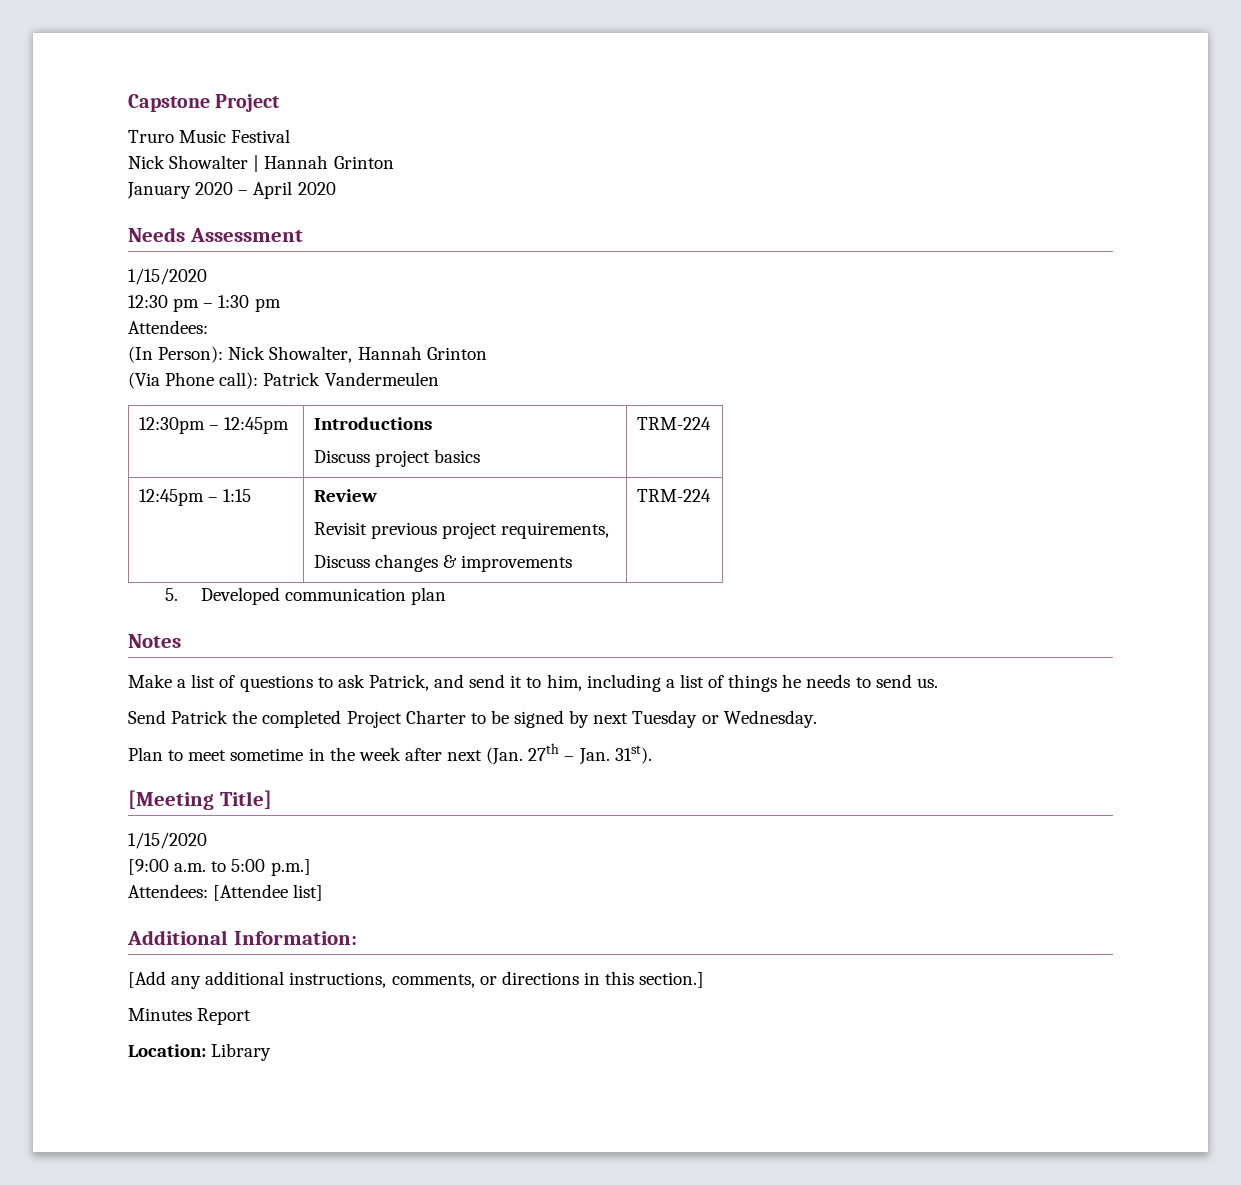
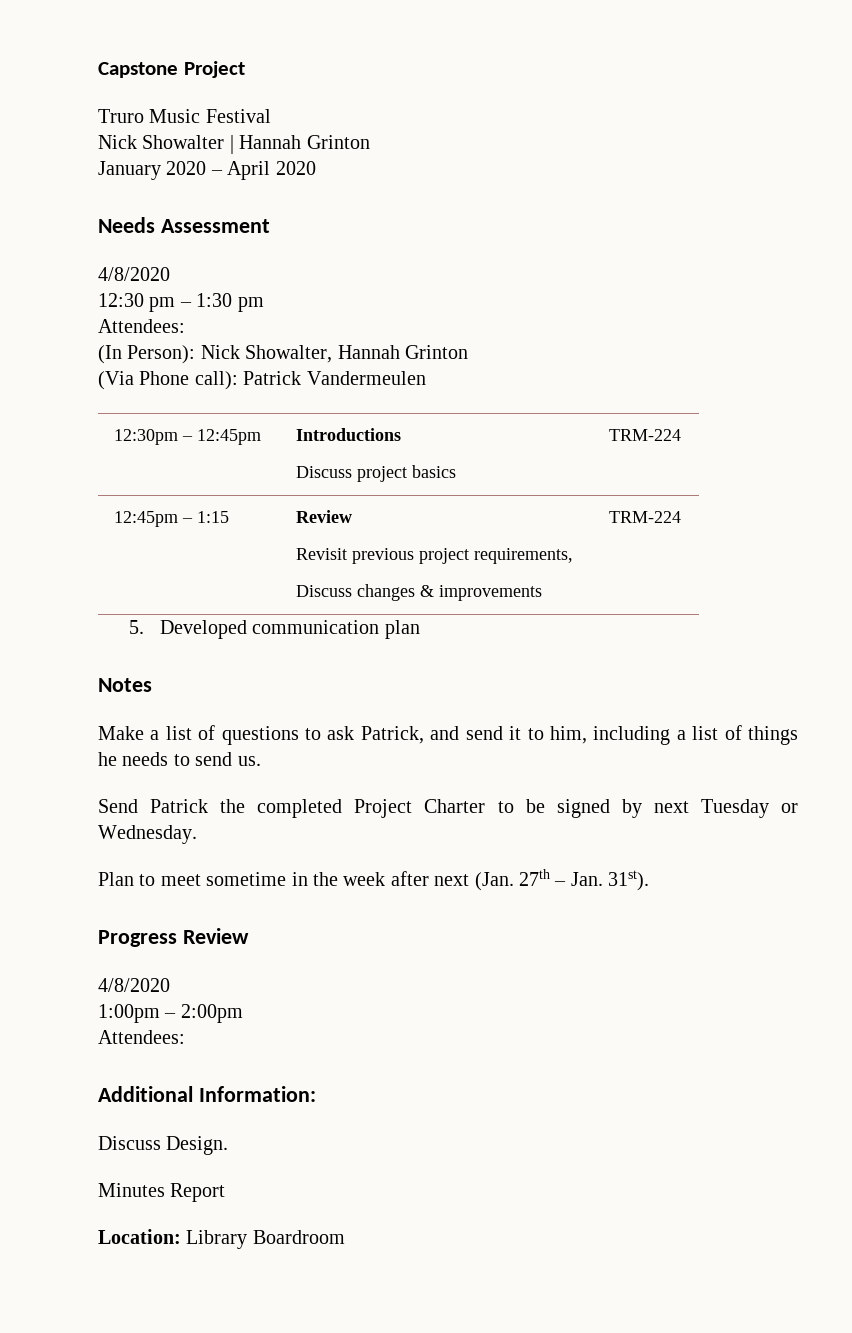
  Needs Assessment
- 1/15/2020
+ 4/8/2020
- [Meeting Title]
- 1/15/2020
- [9:00 a.m. to 5:00 p.m.]
- Attendees: [Attendee list]
+ Progress Review
+ 4/8/2020
+ 1:00pm – 2:00pm
+ Attendees:
- [Add any additional instructions, comments, or directions in this section.]
+ Discuss Design.
- Location: Library
+ Location: Library Boardroom

